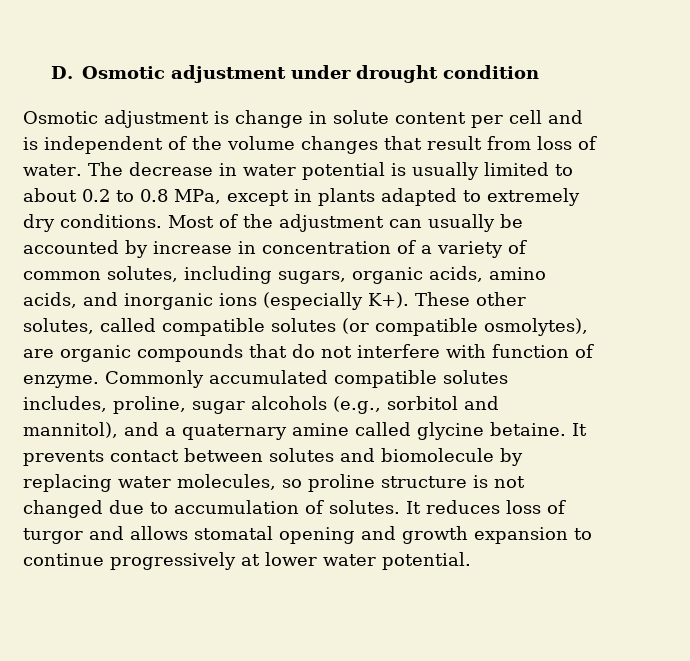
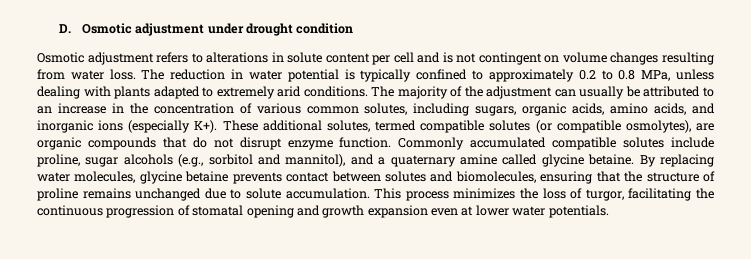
- Osmotic adjustment is change in solute content per cell and is independent of the volume changes that result from loss of water. The decrease in water potential is usually limited to about 0.2 to 0.8 MPa, except in plants adapted to extremely dry conditions. Most of the adjustment can usually be accounted by increase in concentration of a variety of common solutes, including sugars, organic acids, amino acids, and inorganic ions (especially K+). These other solutes, called compatible solutes (or compatible osmolytes), are organic compounds that do not interfere with function of enzyme.
+ Osmotic adjustment refers to alterations in solute content per cell and is not contingent on volume changes resulting from water loss. The reduction in water potential is typically confined to approximately 0.2 to 0.8 MPa, unless dealing with plants adapted to extremely arid conditions. The majority of the adjustment can usually be attributed to an increase in the concentration of various common solutes, including sugars, organic acids, amino acids, and inorganic ions (especially K+). These additional solutes, termed compatible solutes (or compatible osmolytes), are organic compounds that do not disrupt enzyme function.
- Commonly accumulated compatible solutes includes, proline, sugar alcohols (e.g., sorbitol and mannitol), and a quaternary amine called glycine betaine.
+ Commonly accumulated compatible solutes include proline, sugar alcohols (e.g., sorbitol and mannitol), and a quaternary amine called glycine betaine.
- It prevents contact between solutes and biomolecule by replacing water molecules, so proline structure is not changed due to accumulation of solutes. It reduces loss of turgor and allows stomatal opening and growth expansion to continue progressively at lower water potential.
+ By replacing water molecules, glycine betaine prevents contact between solutes and biomolecules, ensuring that the structure of proline remains unchanged due to solute accumulation. This process minimizes the loss of turgor, facilitating the continuous progression of stomatal opening and growth expansion even at lower water potentials.

